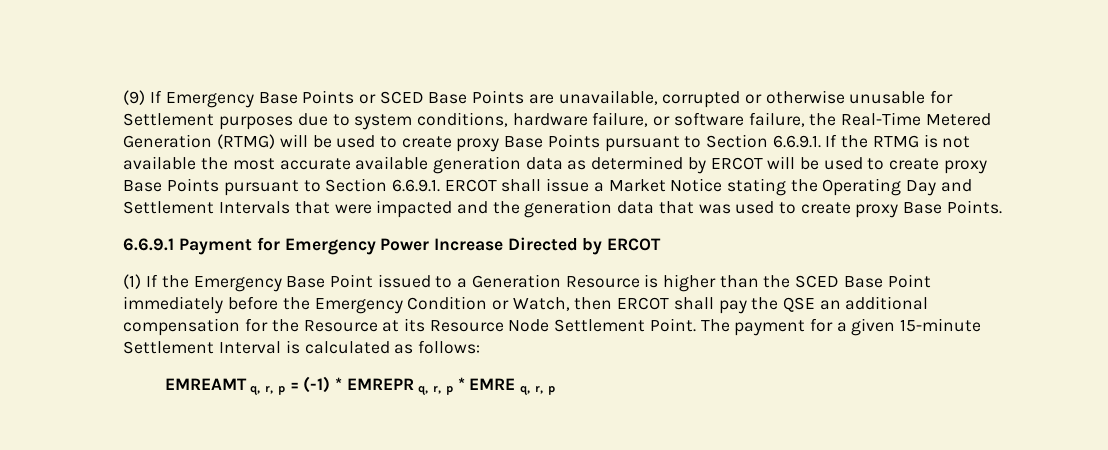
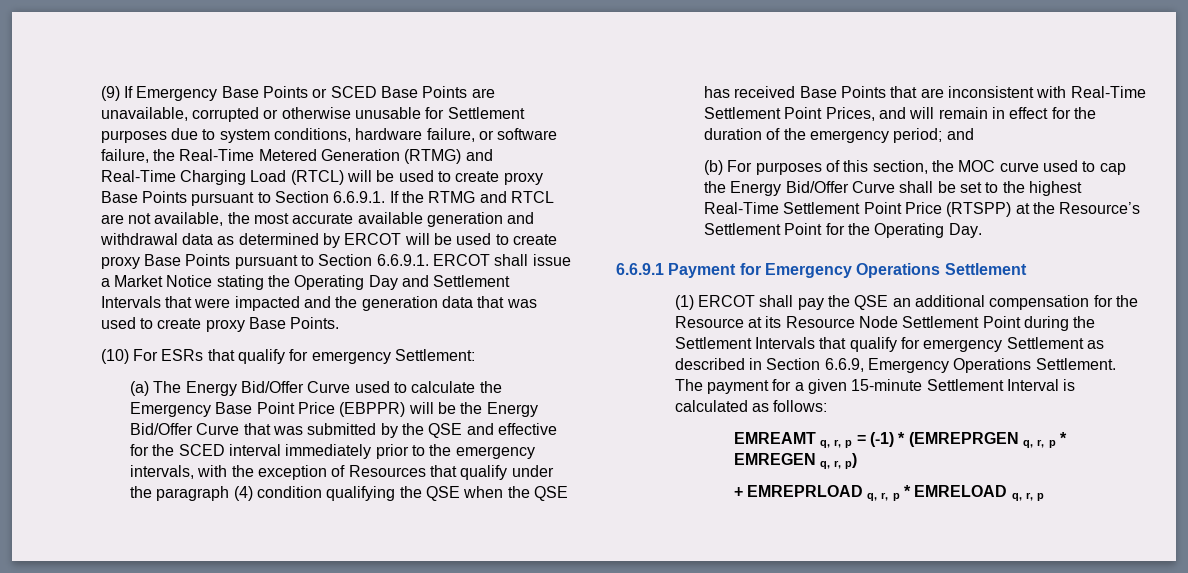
- (9) If Emergency Base Points or SCED Base Points are unavailable, corrupted or otherwise unusable for Settlement purposes due to system conditions, hardware failure, or software failure, the Real-Time Metered Generation (RTMG) will be used to create proxy Base Points pursuant to Section 6.6.9.1. If the RTMG is not available the most accurate available generation data as determined by ERCOT will be used to create proxy Base Points pursuant to Section 6.6.9.1. ERCOT shall issue a Market Notice stating the Operating Day and Settlement Intervals that were impacted and the generation data that was used to create proxy Base Points.
+ (9) If Emergency Base Points or SCED Base Points are unavailable, corrupted or otherwise unusable for Settlement purposes due to system conditions, hardware failure, or software failure, the Real-Time Metered Generation (RTMG) and Real-Time Charging Load (RTCL) will be used to create proxy Base Points pursuant to Section 6.6.9.1. If the RTMG and RTCL are not available, the most accurate available generation and withdrawal data as determined by ERCOT will be used to create proxy Base Points pursuant to Section 6.6.9.1. ERCOT shall issue a Market Notice stating the Operating Day and Settlement Intervals that were impacted and the generation data that was used to create proxy Base Points.
- 6.6.9.1 Payment for Emergency Power Increase Directed by ERCOT
- (1) If the Emergency Base Point issued to a Generation Resource is higher than the SCED Base Point immediately before the Emergency Condition or Watch, then ERCOT shall pay the QSE an additional compensation for the Resource at its Resource Node Settlement Point.
+ (10) For ESRs that qualify for emergency Settlement:
+ (a) The Energy Bid/Offer Curve used to calculate the Emergency Base Point Price (EBPPR) will be the Energy Bid/Offer Curve that was submitted by the QSE and effective for the SCED interval immediately prior to the emergency intervals, with the exception of Resources that qualify under the paragraph (4) condition qualifying the QSE when the QSE has received Base Points that are inconsistent with Real-Time Settlement Point Prices, and will remain in effect for the duration of the emergency period; and
+ (b) For purposes of this section, the MOC curve used to cap the Energy Bid/Offer Curve shall be set to the highest Real-Time Settlement Point Price (RTSPP) at the Resource’s Settlement Point for the Operating Day.
+ 6.6.9.1 Payment for Emergency Operations Settlement
+ (1) ERCOT shall pay the QSE an additional compensation for the Resource at its Resource Node Settlement Point during the Settlement Intervals that qualify for emergency Settlement as described in Section 6.6.9, Emergency Operations Settlement.
- EMREAMT q, r, p = (-1) * EMREPR q, r, p * EMRE q, r, p
+ EMREAMT q, r, p = (-1) * (EMREPRGEN q, r, p * EMREGEN q, r, p)
+ + EMREPRLOAD q, r, p * EMRELOAD q, r, p

